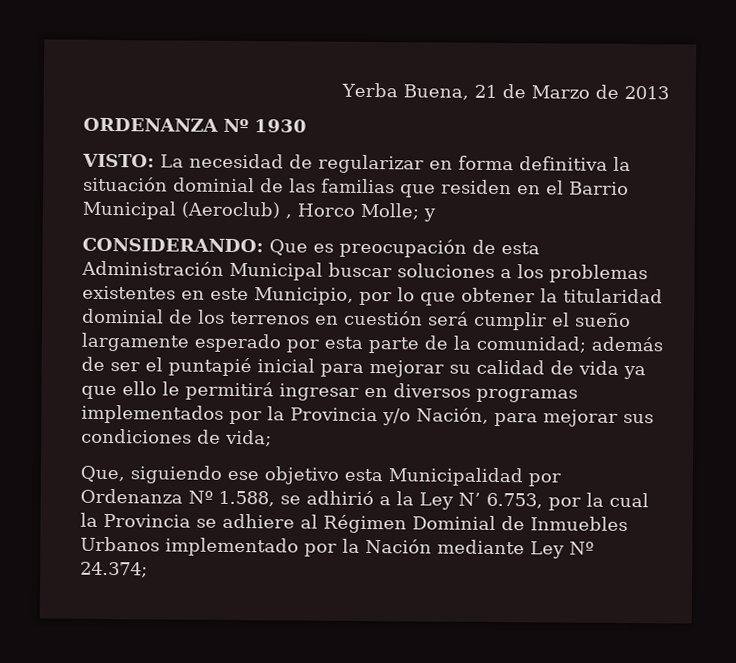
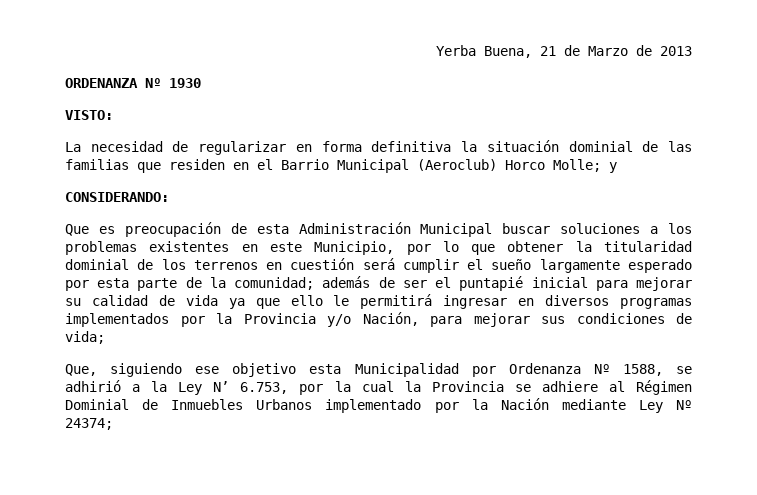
- VISTO: La necesidad de regularizar en forma definitiva la situación dominial de las familias que residen en el Barrio Municipal (Aeroclub) , Horco Molle; y
+ VISTO:
+ La necesidad de regularizar en forma definitiva la situación dominial de las familias que residen en el Barrio Municipal (Aeroclub) Horco Molle; y
- CONSIDERANDO: Que es preocupación de esta Administración Municipal buscar soluciones a los problemas existentes en este Municipio, por lo que obtener la titularidad dominial de los terrenos en cuestión será cumplir el sueño largamente esperado por esta parte de la comunidad;
+ CONSIDERANDO:
+ Que es preocupación de esta Administración Municipal buscar soluciones a los problemas existentes en este Municipio, por lo que obtener la titularidad dominial de los terrenos en cuestión será cumplir el sueño largamente esperado por esta parte de la comunidad;
- Que, siguiendo ese objetivo esta Municipalidad por Ordenanza Nº 1.588, se adhirió a la Ley N’ 6.753, por la cual la Provincia se adhiere al Régimen Dominial de Inmuebles Urbanos implementado por la Nación mediante Ley Nº 24.374;
+ Que, siguiendo ese objetivo esta Municipalidad por Ordenanza Nº 1588, se adhirió a la Ley N’ 6.753, por la cual la Provincia se adhiere al Régimen Dominial de Inmuebles Urbanos implementado por la Nación mediante Ley Nº 24374;

